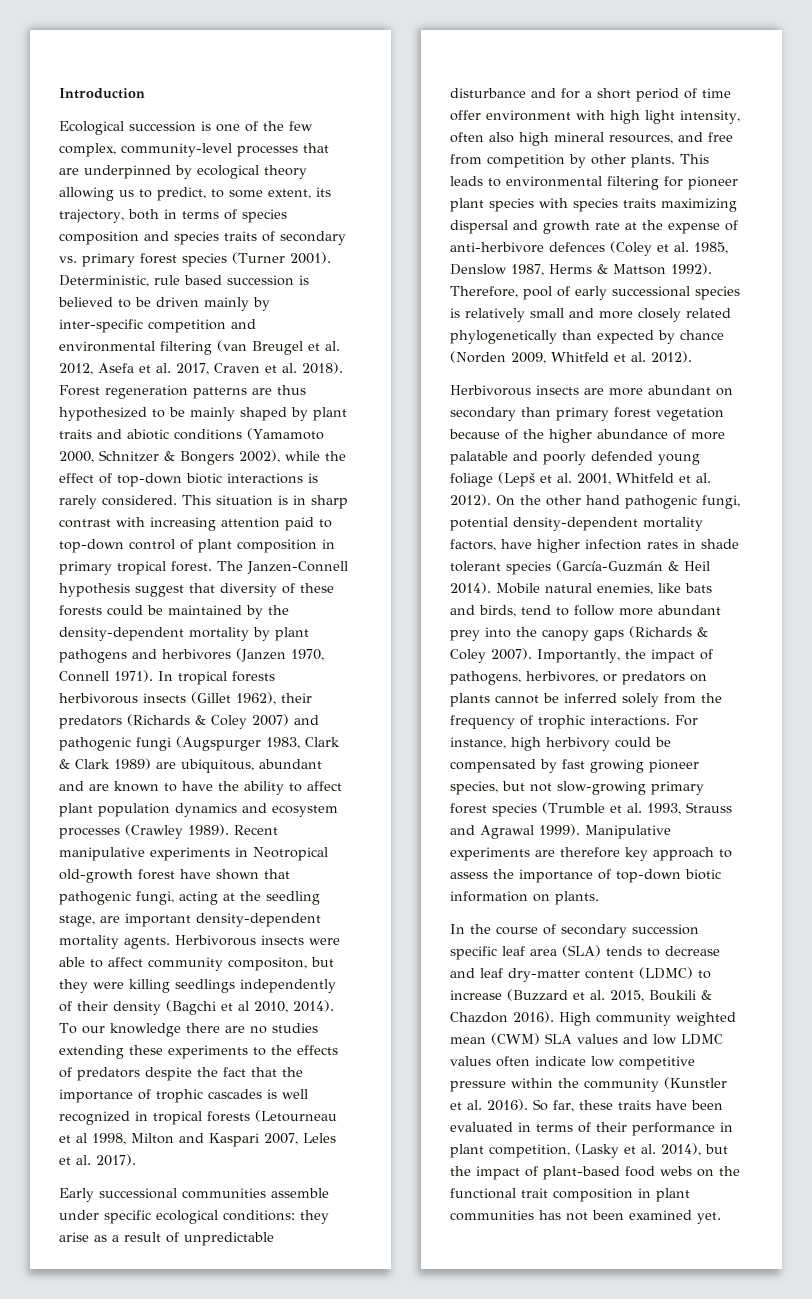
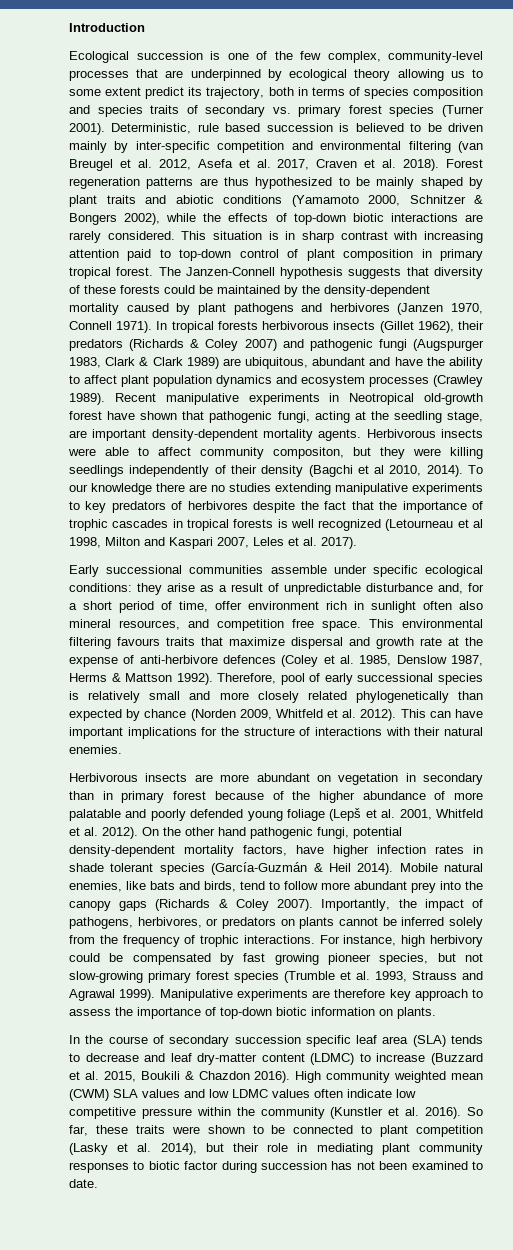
- Ecological succession is one of the few complex, community-level processes that are underpinned by ecological theory allowing us to predict, to some extent, its trajectory, both in terms of species composition and species traits of secondary vs. primary forest species (Turner 2001).
+ Ecological succession is one of the few complex, community-level processes that are underpinned by ecological theory allowing us to some extent predict its trajectory, both in terms of species composition and species traits of secondary vs. primary forest species (Turner 2001).
- Forest regeneration patterns are thus hypothesized to be mainly shaped by plant traits and abiotic conditions (Yamamoto 2000, Schnitzer & Bongers 2002), while the effect of top-down biotic interactions is rarely considered.
+ Forest regeneration patterns are thus hypothesized to be mainly shaped by plant traits and abiotic conditions (Yamamoto 2000, Schnitzer & Bongers 2002), while the effects of top-down biotic interactions are rarely considered.
- The Janzen-Connell hypothesis suggest that diversity of these forests could be maintained by the density-dependent mortality by plant pathogens and herbivores (Janzen 1970, Connell 1971).
+ The Janzen-Connell hypothesis suggests that diversity of these forests could be maintained by the density-dependent mortality caused by plant pathogens and herbivores (Janzen 1970, Connell 1971).
- In tropical forests herbivorous insects (Gillet 1962), their predators (Richards & Coley 2007) and pathogenic fungi (Augspurger 1983, Clark & Clark 1989) are ubiquitous, abundant and are known to have the ability to affect plant population dynamics and ecosystem processes (Crawley 1989).
+ In tropical forests herbivorous insects (Gillet 1962), their predators (Richards & Coley 2007) and pathogenic fungi (Augspurger 1983, Clark & Clark 1989) are ubiquitous, abundant and have the ability to affect plant population dynamics and ecosystem processes (Crawley 1989).
- To our knowledge there are no studies extending these experiments to the effects of predators despite the fact that the importance of trophic cascades is well recognized in tropical forests (Letourneau et al 1998, Milton and Kaspari 2007, Leles et al. 2017).
+ To our knowledge there are no studies extending manipulative experiments to key predators of herbivores despite the fact that the importance of trophic cascades in tropical forests is well recognized (Letourneau et al 1998, Milton and Kaspari 2007, Leles et al. 2017).
- Early successional communities assemble under specific ecological conditions: they arise as a result of unpredictable disturbance and for a short period of time offer environment with high light intensity, often also high mineral resources, and free from competition by other plants. This leads to environmental filtering for pioneer plant species with species traits maximizing dispersal and growth rate at the expense of anti-herbivore defences (Coley et al. 1985, Denslow 1987, Herms & Mattson 1992).
+ Early successional communities assemble under specific ecological conditions: they arise as a result of unpredictable disturbance and, for a short period of time, offer environment rich in sunlight often also mineral resources, and competition free space. This environmental filtering favours traits that maximize dispersal and growth rate at the expense of anti-herbivore defences (Coley et al. 1985, Denslow 1987, Herms & Mattson 1992).
+ This can have important implications for the structure of interactions with their natural enemies.
- Herbivorous insects are more abundant on secondary than primary forest vegetation because of the higher abundance of more palatable and poorly defended young foliage (Lepš et al. 2001, Whitfeld et al. 2012).
+ Herbivorous insects are more abundant on vegetation in secondary than in primary forest because of the higher abundance of more palatable and poorly defended young foliage (Lepš et al. 2001, Whitfeld et al. 2012).
- So far, these traits have been evaluated in terms of their performance in plant competition, (Lasky et al. 2014), but the impact of plant-based food webs on the functional trait composition in plant communities has not been examined yet.
+ So far, these traits were shown to be connected to plant competition (Lasky et al. 2014), but their role in mediating plant community responses to biotic factor during succession has not been examined to date.

